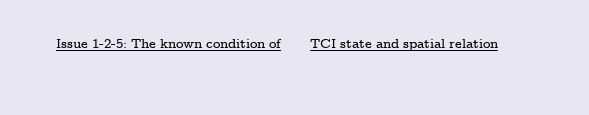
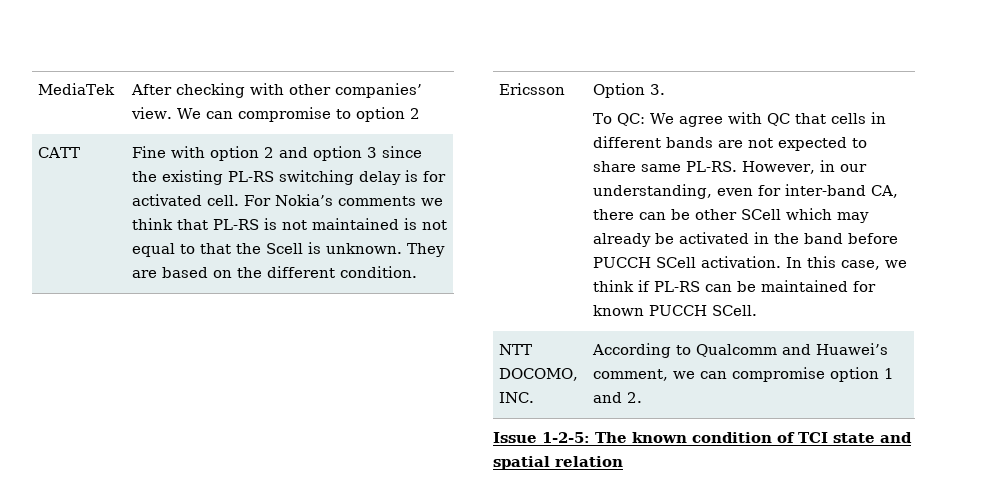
+ MediaTek | After checking with other companies’ view. We can compromise to option 2
+ CATT | Fine with option 2 and option 3 since the existing PL-RS switching delay is for activated cell. For Nokia’s comments we think that PL-RS is not maintained is not equal to that the Scell is unknown. They are based on the different condition.
+ Ericsson | Option 3.
+ To QC: We agree with QC that cells in different bands are not expected to share same PL-RS. However, in our understanding, even for inter-band CA, there can be other SCell which may already be activated in the band before PUCCH SCell activation. In this case, we think if PL-RS can be maintained for known PUCCH SCell.
+ NTT DOCOMO, INC. | According to Qualcomm and Huawei’s comment, we can compromise option 1 and 2.

